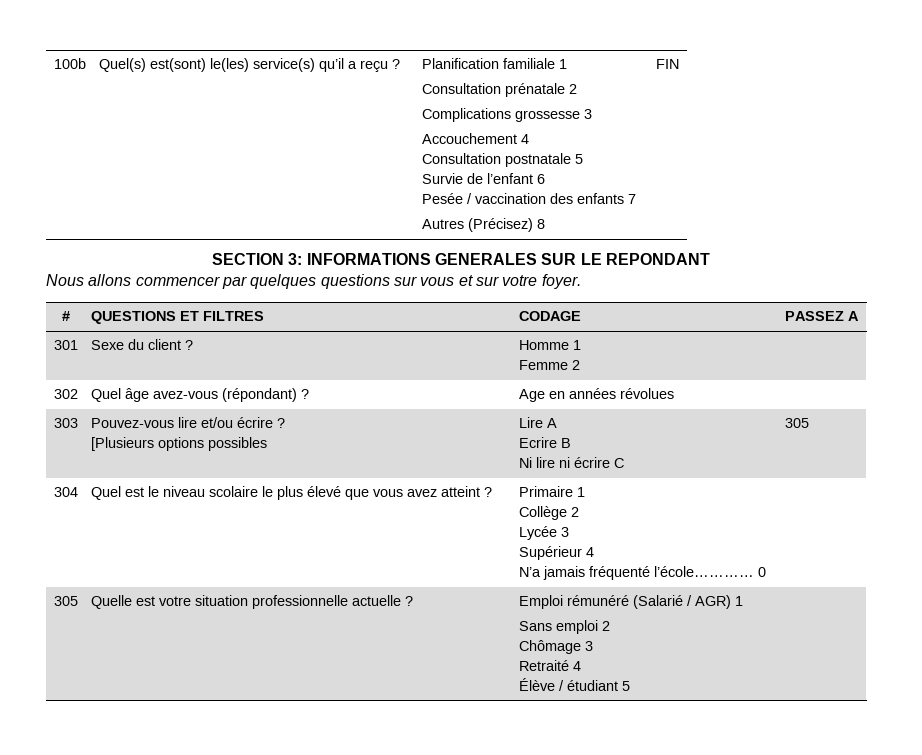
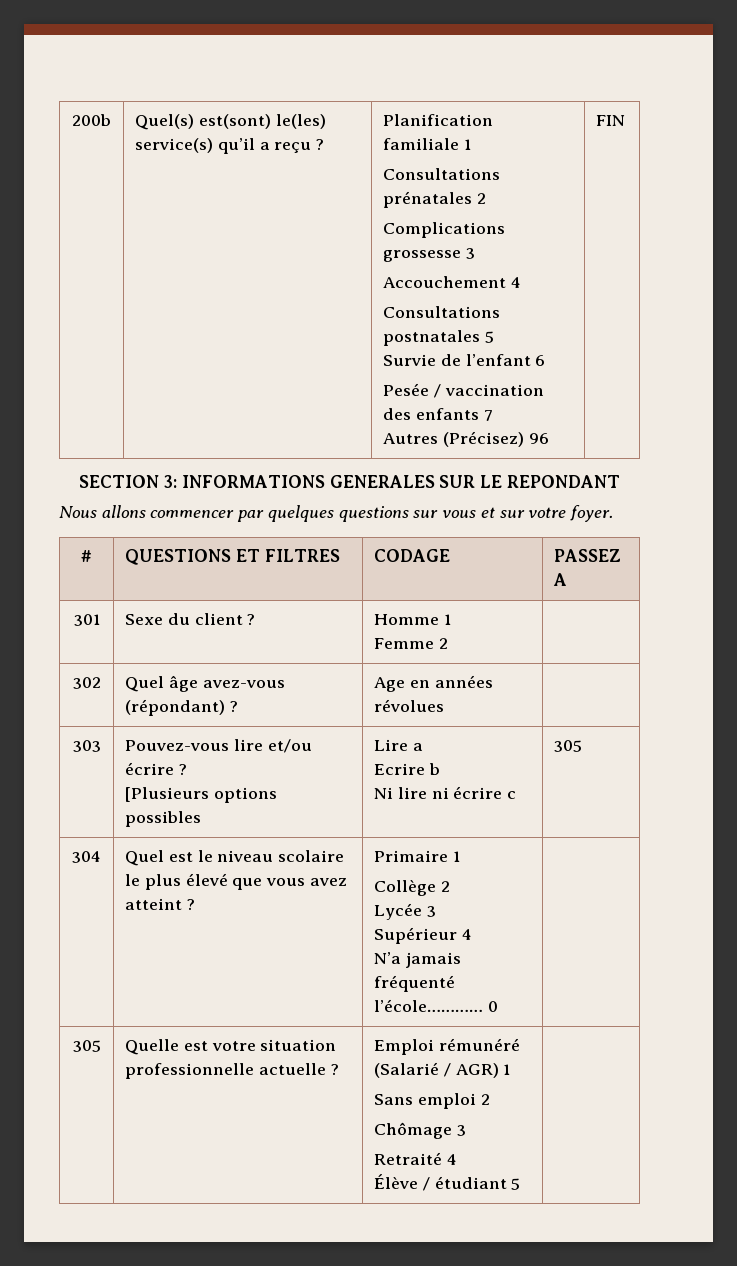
- 100b | Quel(s) est(sont) le(les) service(s) qu’il a reçu ? | Planification familiale 1
- Consultation prénatale 2
+ 200b | Quel(s) est(sont) le(les) service(s) qu’il a reçu ? | Planification familiale 1
+ Consultations prénatales 2
  Complications grossesse 3
  Accouchement 4
- Consultation postnatale 5
+ Consultations postnatales 5
  Survie de l’enfant 6
  Pesée / vaccination des enfants 7
- Autres (Précisez) 8 | FIN
+ Autres (Précisez) 96 | FIN
  303 | Pouvez-vous lire et/ou écrire ?
- [Plusieurs options possibles | Lire A
- Ecrire B
- Ni lire ni écrire C | 305
+ [Plusieurs options possibles | Lire a
+ Ecrire b
+ Ni lire ni écrire c | 305

